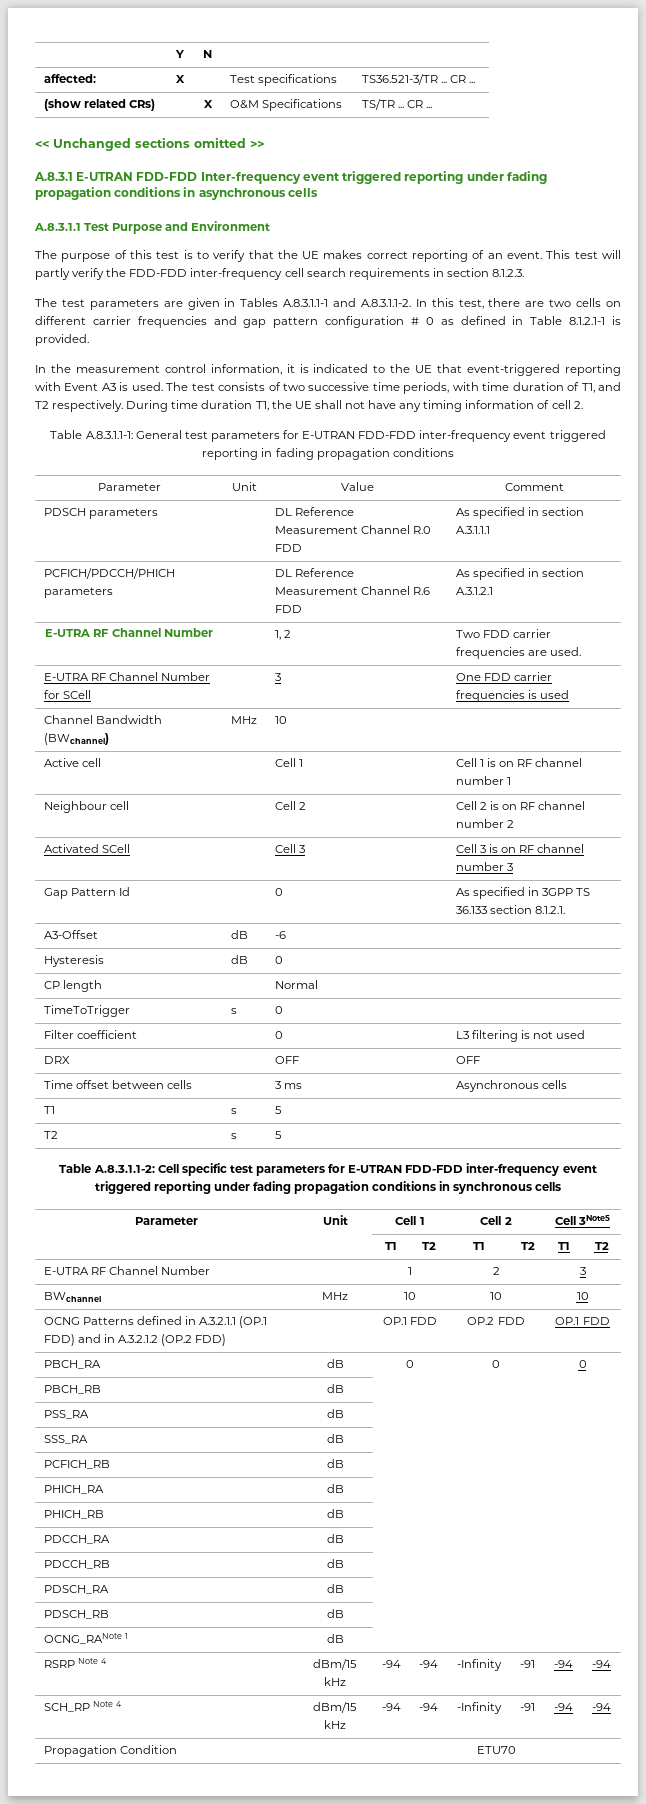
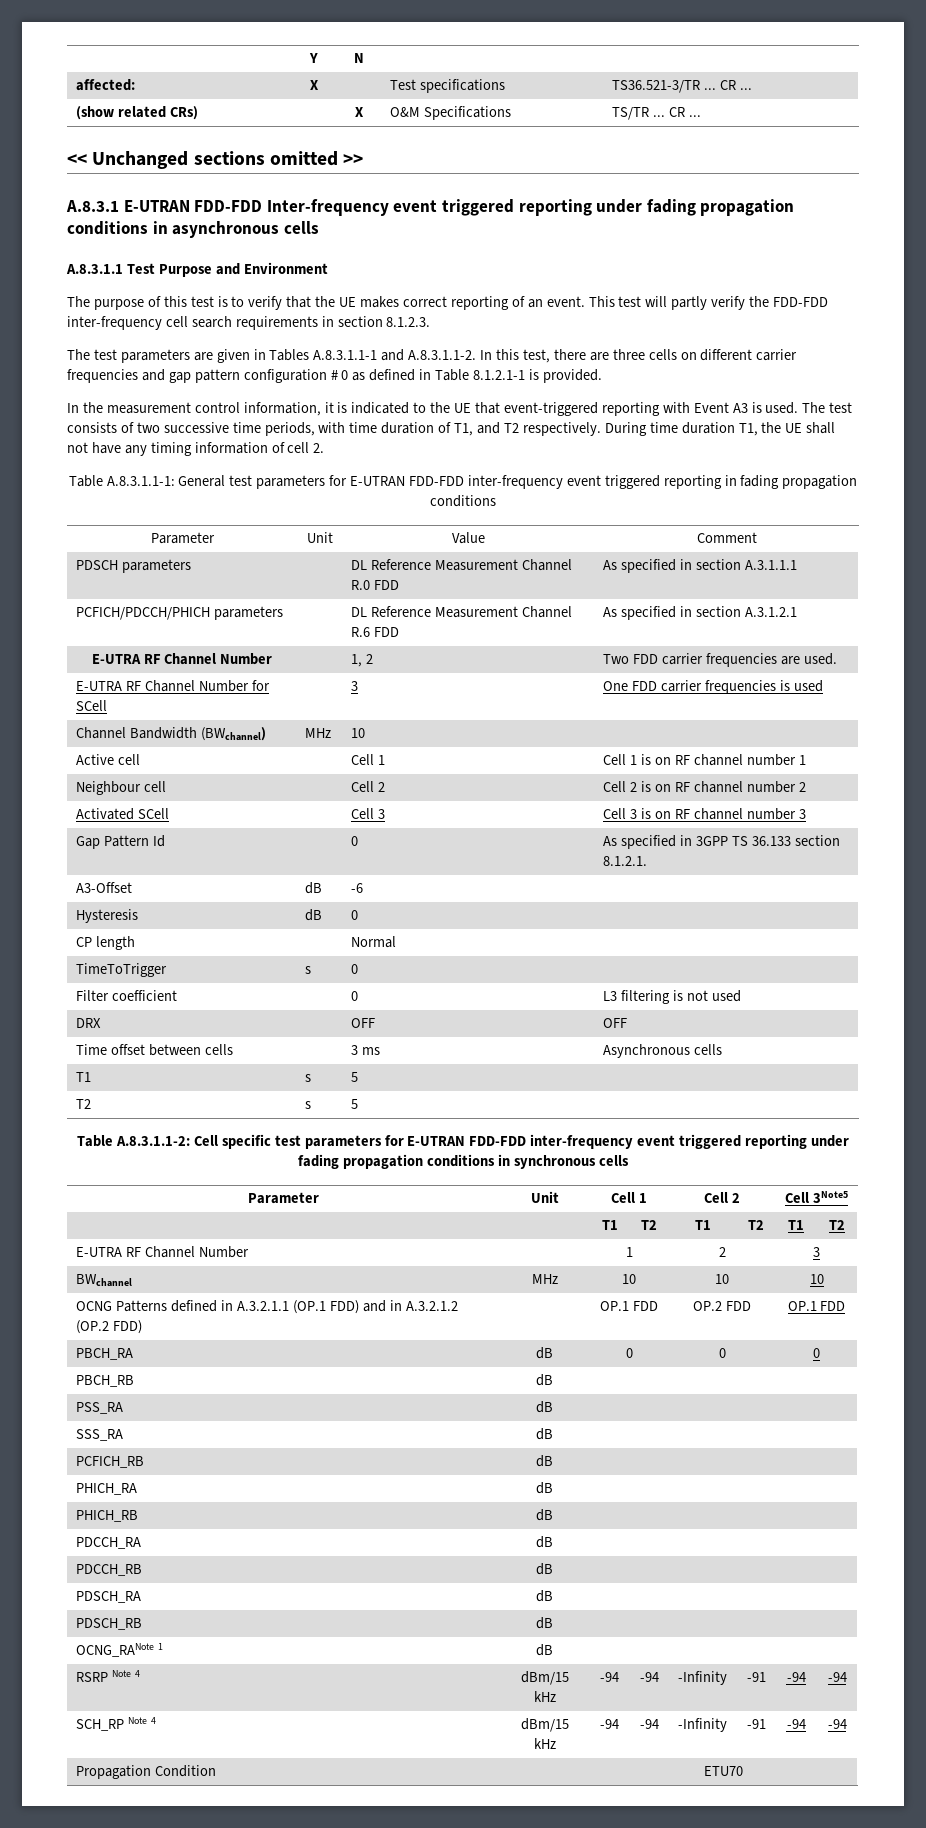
- The test parameters are given in Tables A.8.3.1.1-1 and A.8.3.1.1-2. In this test, there are two cells on different carrier frequencies and gap pattern configuration # 0 as defined in Table 8.1.2.1-1 is provided.
+ The test parameters are given in Tables A.8.3.1.1-1 and A.8.3.1.1-2. In this test, there are three cells on different carrier frequencies and gap pattern configuration # 0 as defined in Table 8.1.2.1-1 is provided.

